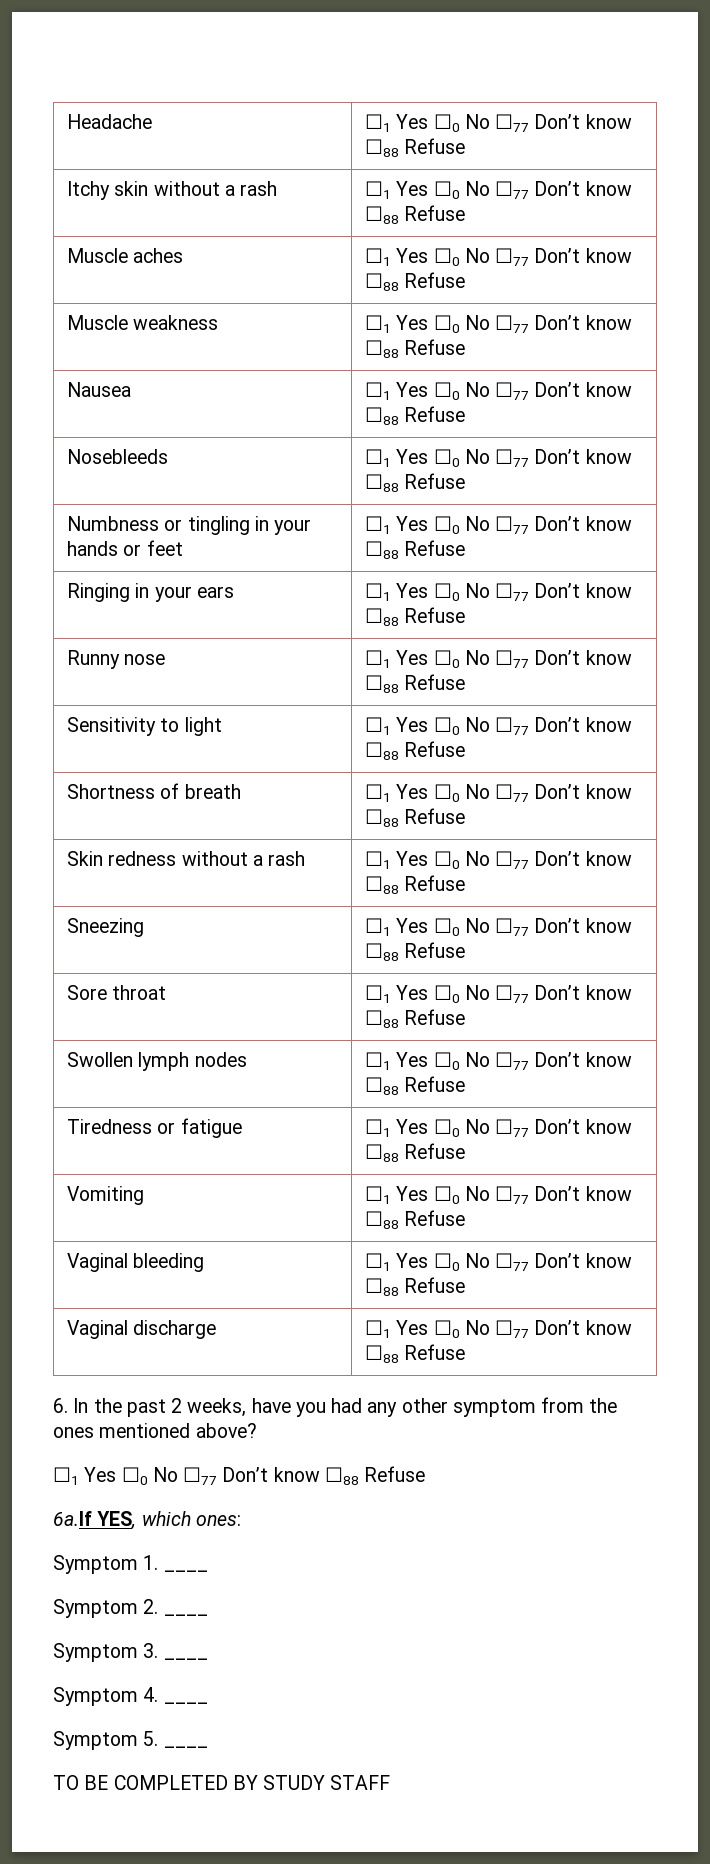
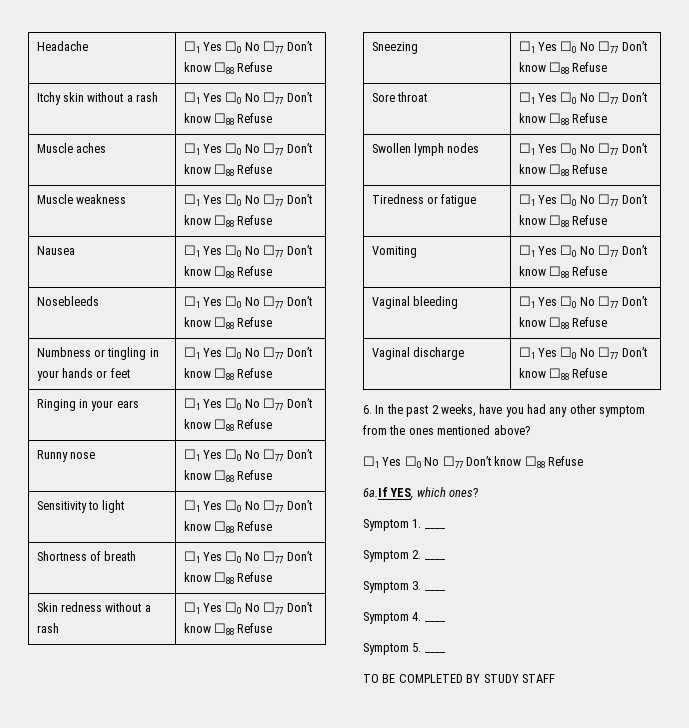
- 6a.If YES, which ones:
+ 6a.If YES, which ones?

